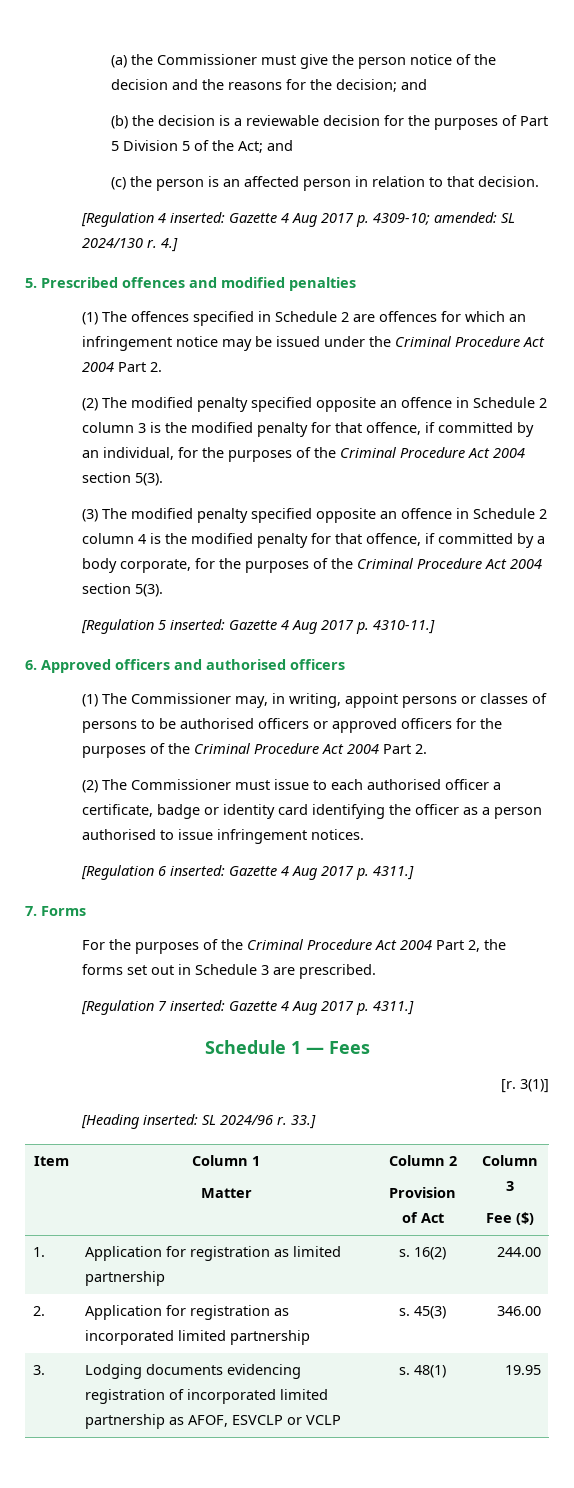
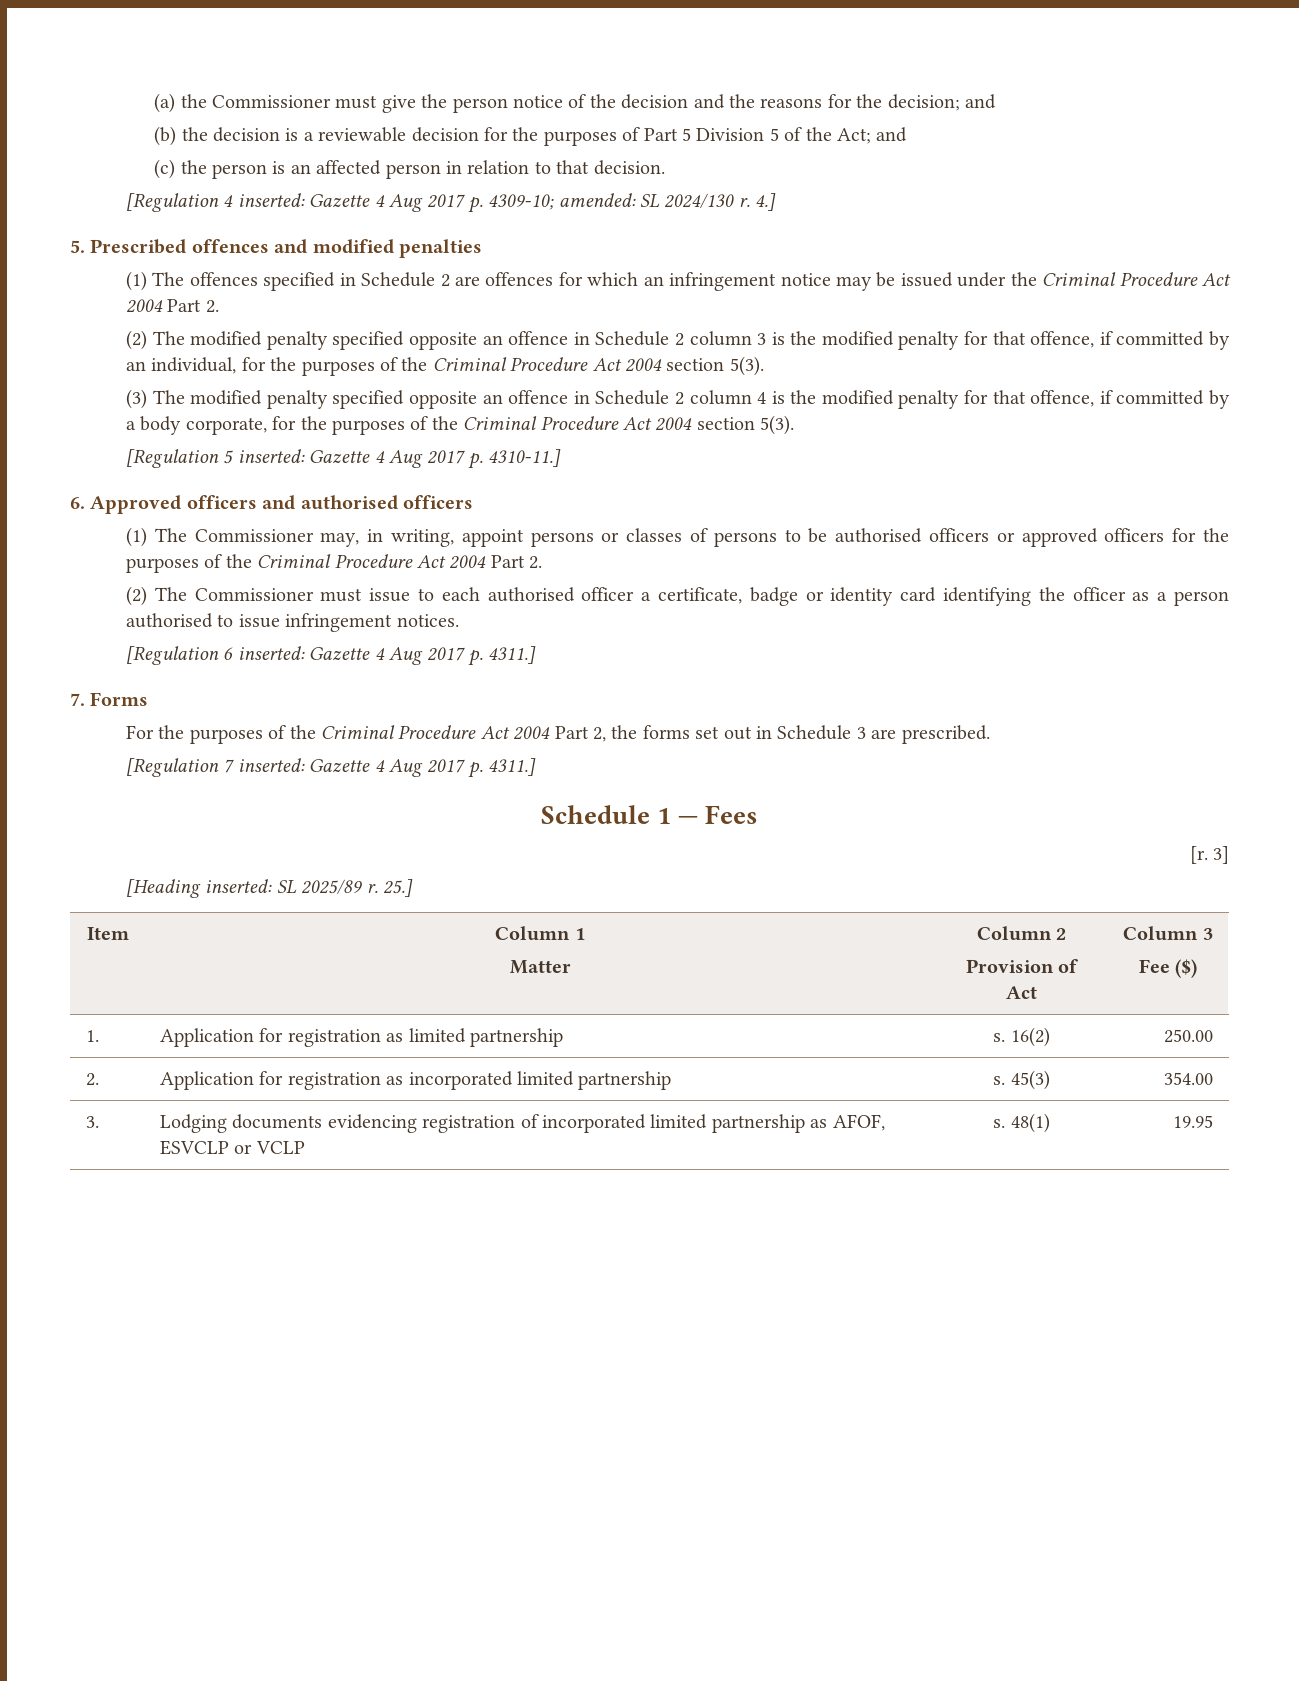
- 3(1)]
+ 3]
- [Heading inserted: SL 2024/96 r. 33.]
+ [Heading inserted: SL 2025/89 r. 25.]
- 1. | Application for registration as limited partnership | s. 16(2) | 244.00
+ 1. | Application for registration as limited partnership | s. 16(2) | 250.00
- 2. | Application for registration as incorporated limited partnership | s. 45(3) | 346.00
+ 2. | Application for registration as incorporated limited partnership | s. 45(3) | 354.00

